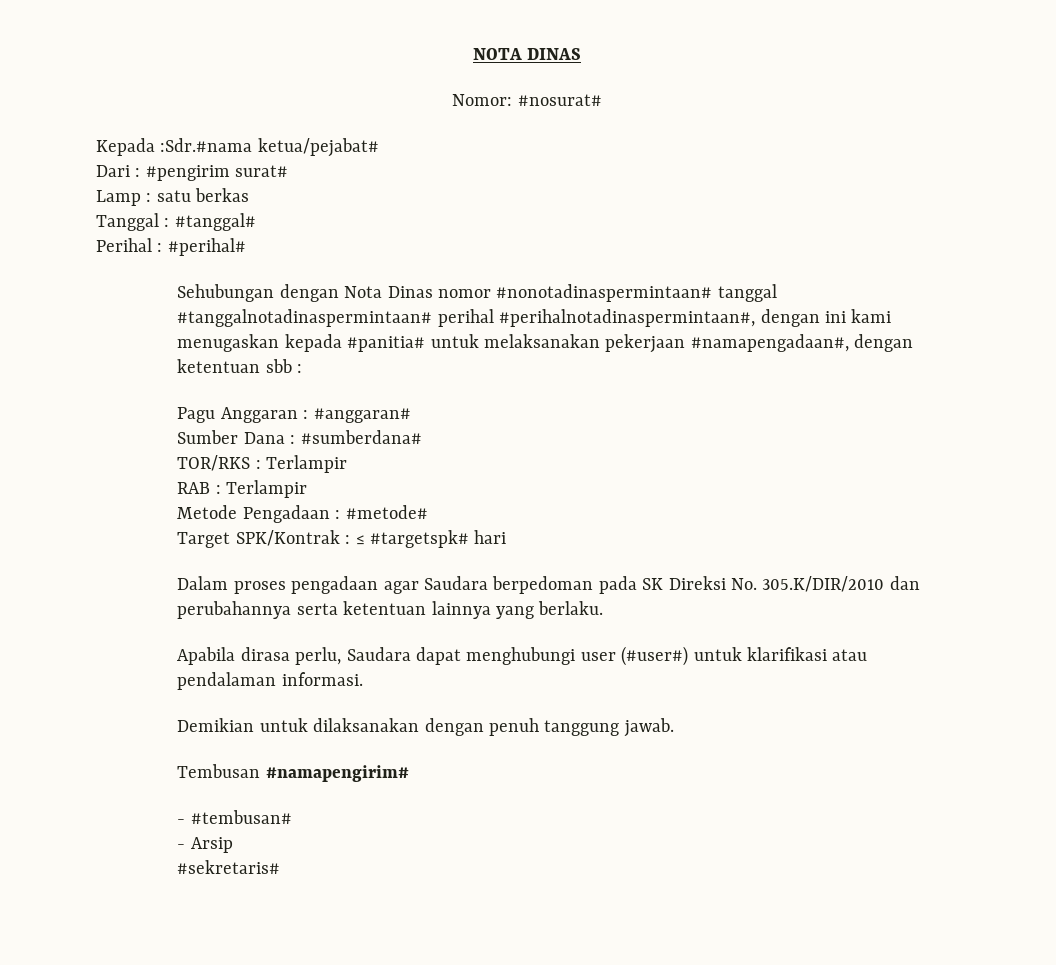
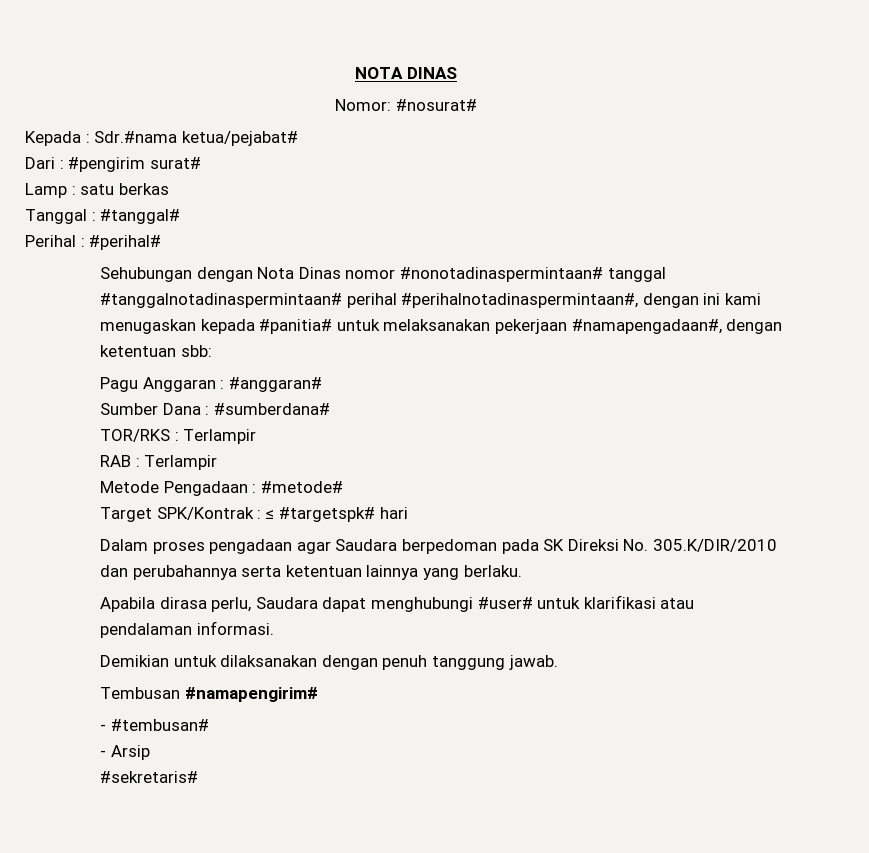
- Kepada :Sdr.#nama ketua/pejabat#
+ Kepada : Sdr.#nama ketua/pejabat#
- Sehubungan dengan Nota Dinas nomor #nonotadinaspermintaan# tanggal #tanggalnotadinaspermintaan# perihal #perihalnotadinaspermintaan#, dengan ini kami menugaskan kepada #panitia# untuk melaksanakan pekerjaan #namapengadaan#, dengan ketentuan sbb :
+ Sehubungan dengan Nota Dinas nomor #nonotadinaspermintaan# tanggal #tanggalnotadinaspermintaan# perihal #perihalnotadinaspermintaan#, dengan ini kami menugaskan kepada #panitia# untuk melaksanakan pekerjaan #namapengadaan#, dengan ketentuan sbb:
- Apabila dirasa perlu, Saudara dapat menghubungi user (#user#) untuk klarifikasi atau pendalaman informasi.
+ Apabila dirasa perlu, Saudara dapat menghubungi #user# untuk klarifikasi atau pendalaman informasi.

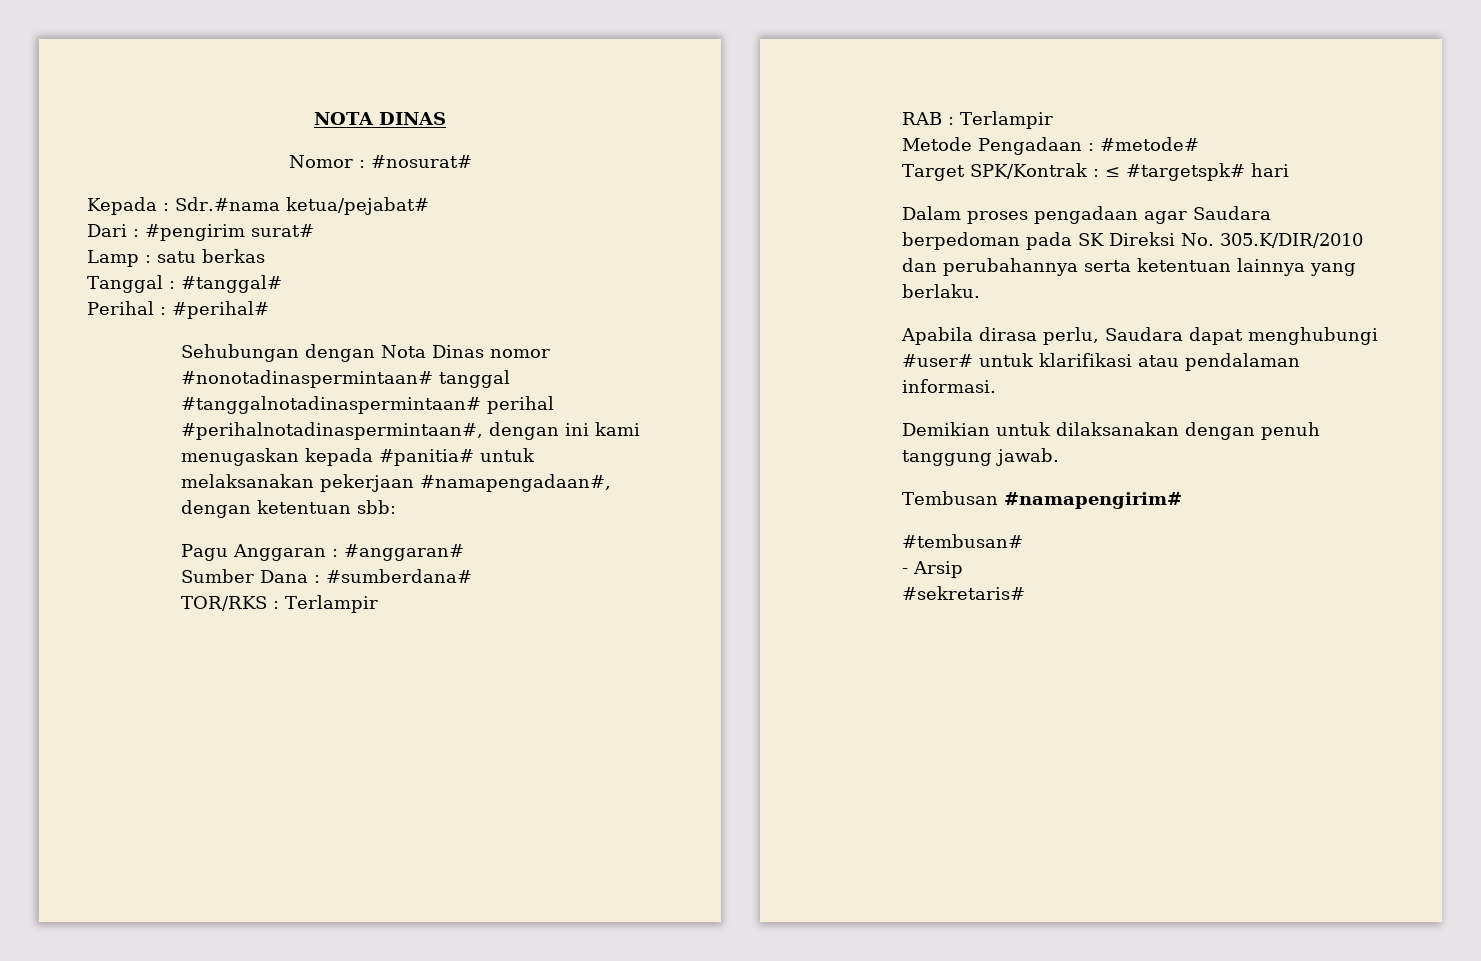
- Nomor: #nosurat#
+ Nomor : #nosurat#
- - #tembusan#
+ #tembusan#

